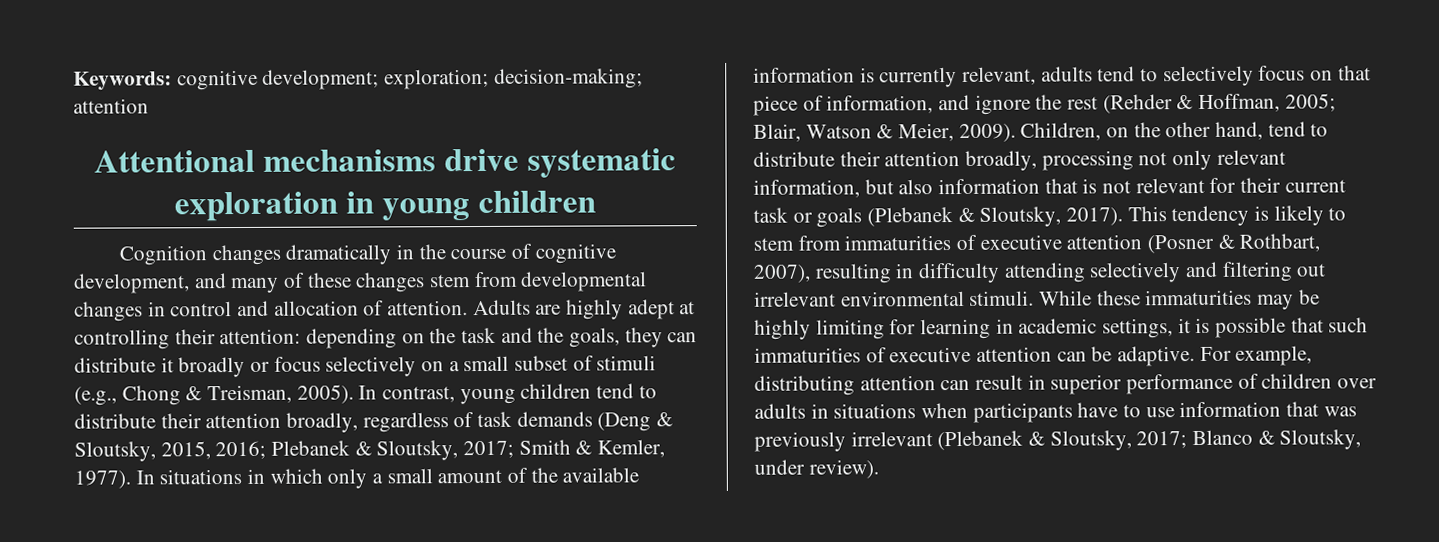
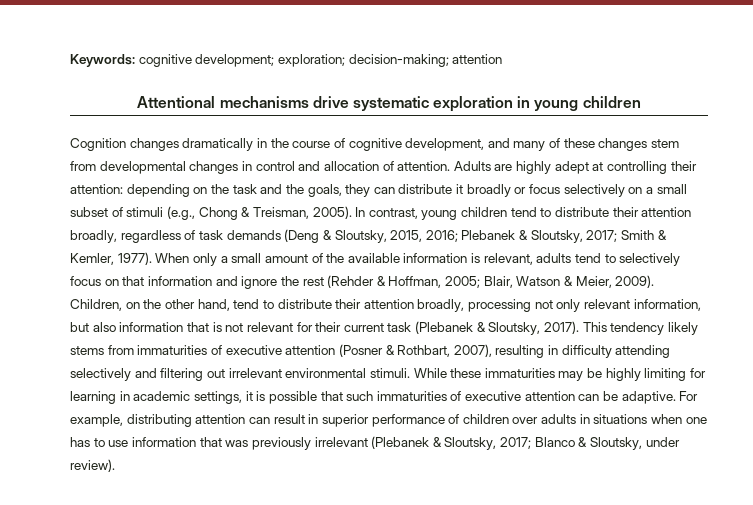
- In situations in which only a small amount of the available information is currently relevant, adults tend to selectively focus on that piece of information, and ignore the rest (Rehder & Hoffman, 2005; Blair, Watson & Meier, 2009).
+ When only a small amount of the available information is relevant, adults tend to selectively focus on that information and ignore the rest (Rehder & Hoffman, 2005; Blair, Watson & Meier, 2009).
- Children, on the other hand, tend to distribute their attention broadly, processing not only relevant information, but also information that is not relevant for their current task or goals (Plebanek & Sloutsky, 2017).
+ Children, on the other hand, tend to distribute their attention broadly, processing not only relevant information, but also information that is not relevant for their current task (Plebanek & Sloutsky, 2017).
- This tendency is likely to stem from immaturities of executive attention (Posner & Rothbart, 2007), resulting in difficulty attending selectively and filtering out irrelevant environmental stimuli.
+ This tendency likely stems from immaturities of executive attention (Posner & Rothbart, 2007), resulting in difficulty attending selectively and filtering out irrelevant environmental stimuli.
- For example, distributing attention can result in superior performance of children over adults in situations when participants have to use information that was previously irrelevant (Plebanek & Sloutsky, 2017; Blanco & Sloutsky, under review).
+ For example, distributing attention can result in superior performance of children over adults in situations when one has to use information that was previously irrelevant (Plebanek & Sloutsky, 2017; Blanco & Sloutsky, under review).

